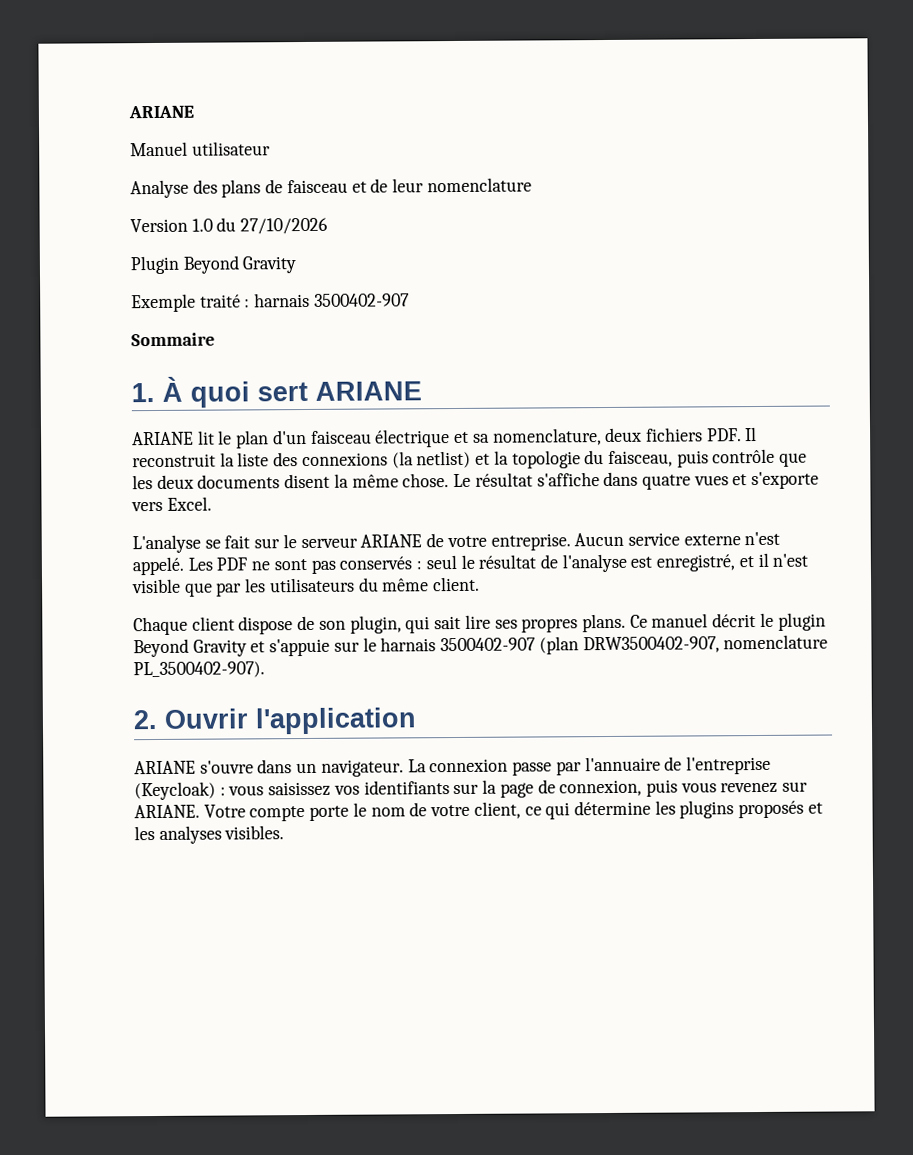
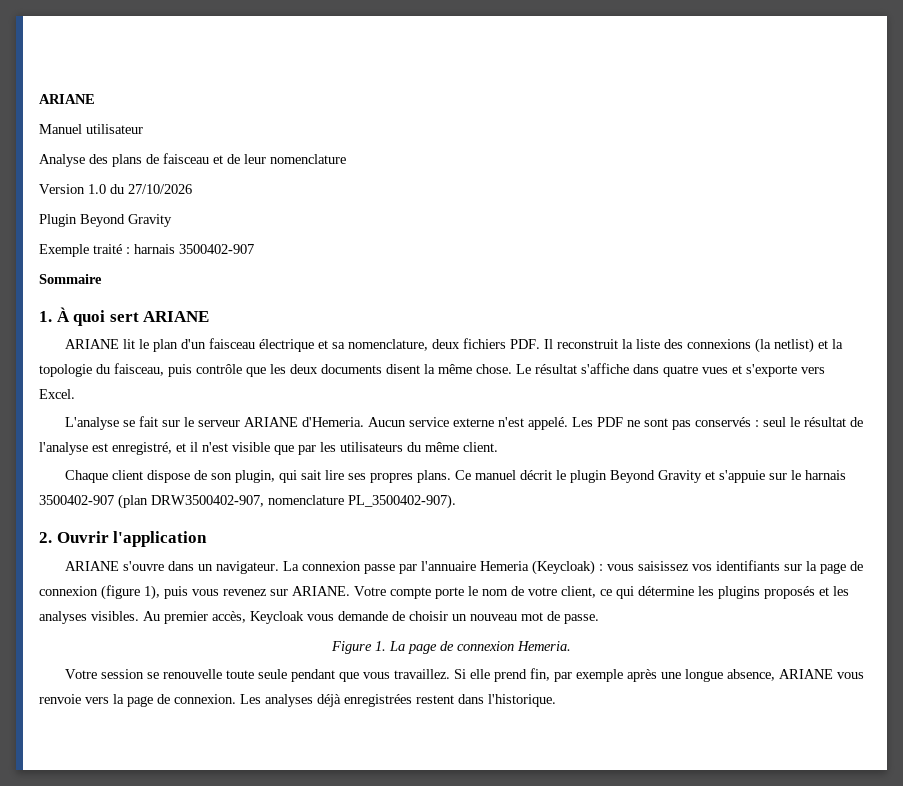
- L'analyse se fait sur le serveur ARIANE de votre entreprise.
+ L'analyse se fait sur le serveur ARIANE d'Hemeria.
- La connexion passe par l'annuaire de l'entreprise (Keycloak) : vous saisissez vos identifiants sur la page de connexion, puis vous revenez sur ARIANE.
+ La connexion passe par l'annuaire Hemeria (Keycloak) : vous saisissez vos identifiants sur la page de connexion (figure 1), puis vous revenez sur ARIANE.
+ Au premier accès, Keycloak vous demande de choisir un nouveau mot de passe.
+ Figure 1. La page de connexion Hemeria.
+ Votre session se renouvelle toute seule pendant que vous travaillez. Si elle prend fin, par exemple après une longue absence, ARIANE vous renvoie vers la page de connexion. Les analyses déjà enregistrées restent dans l'historique.

